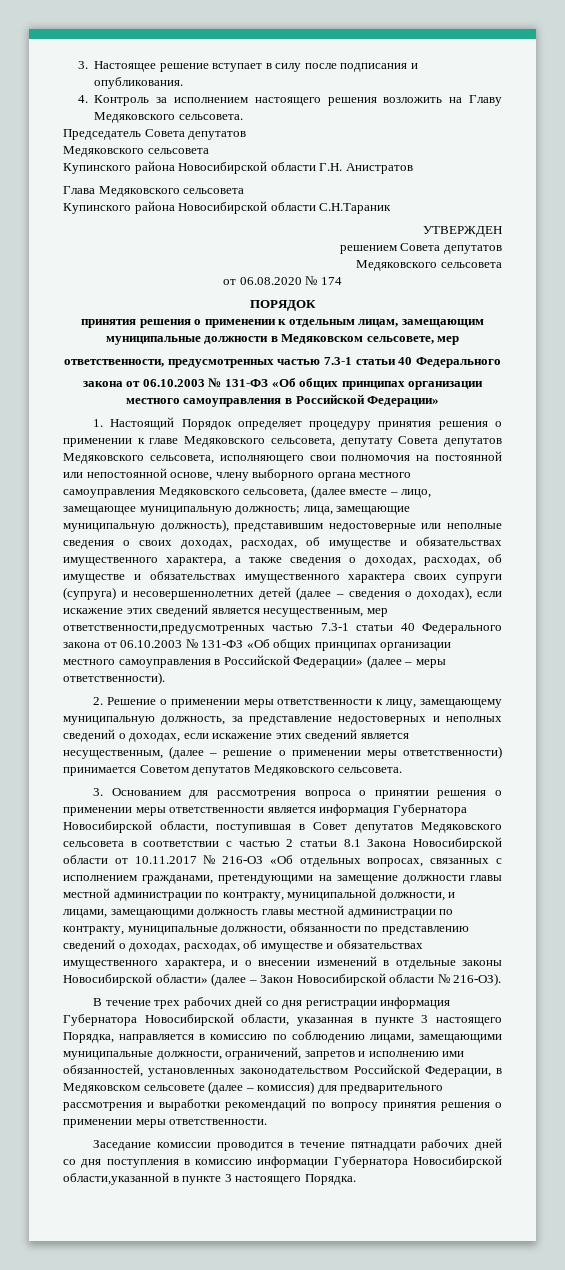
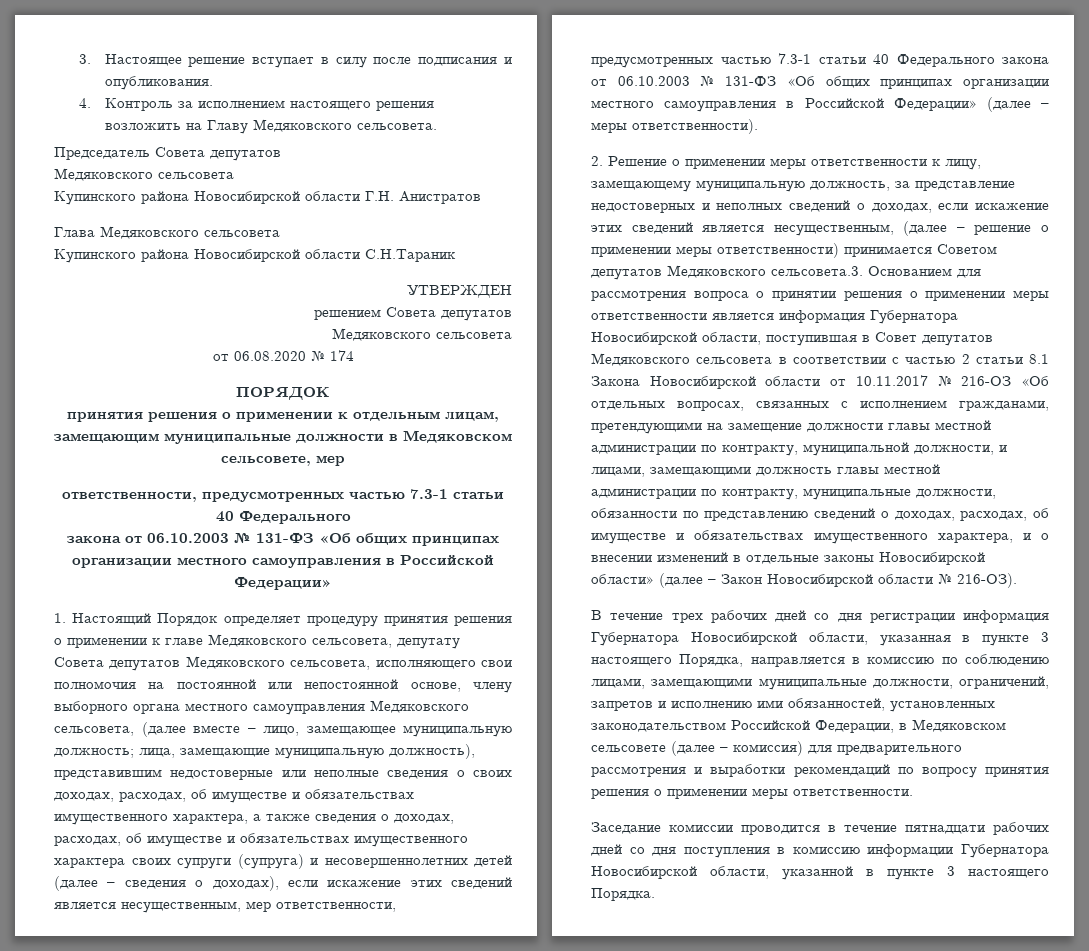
- лица, замещающие муниципальную должность), представившим недостоверные или неполные сведения о своих доходах, расходах, об имуществе и обязательствах имущественного характера, а также сведения о доходах, расходах, об имуществе и обязательствах имущественного характера своих супруги (супруга) и несовершеннолетних детей (далее – сведения о доходах), если искажение этих сведений является несущественным, мер ответственности,предусмотренных частью 7.3-1 статьи 40 Федерального закона от 06.10.2003 № 131-ФЗ «Об общих принципах организации местного самоуправления в Российской Федерации» (далее – меры ответственности).
+ лица, замещающие муниципальную должность), представившим недостоверные или неполные сведения о своих доходах, расходах, об имуществе и обязательствах имущественного характера, а также сведения о доходах, расходах, об имуществе и обязательствах имущественного характера своих супруги (супруга) и несовершеннолетних детей (далее – сведения о доходах), если искажение этих сведений является несущественным, мер ответственности, предусмотренных частью 7.3-1 статьи 40 Федерального закона от 06.10.2003 № 131-ФЗ «Об общих принципах организации местного самоуправления в Российской Федерации» (далее – меры ответственности).
- 2. Решение о применении меры ответственности к лицу, замещающему муниципальную должность, за представление недостоверных и неполных сведений о доходах, если искажение этих сведений является несущественным, (далее – решение о применении меры ответственности) принимается Советом депутатов Медяковского сельсовета.
- 3. Основанием для рассмотрения вопроса о принятии решения о применении меры ответственности является информация Губернатора Новосибирской области, поступившая в Совет депутатов Медяковского сельсовета в соответствии с частью 2 статьи 8.1 Закона Новосибирской области от 10.11.2017 № 216-ОЗ «Об отдельных вопросах, связанных с исполнением гражданами, претендующими на замещение должности главы местной администрации по контракту, муниципальной должности, и лицами, замещающими должность главы местной администрации по контракту, муниципальные должности, обязанности по представлению сведений о доходах, расходах, об имуществе и обязательствах имущественного характера, и о внесении изменений в отдельные законы Новосибирской области» (далее – Закон Новосибирской области № 216-ОЗ).
+ 2. Решение о применении меры ответственности к лицу, замещающему муниципальную должность, за представление недостоверных и неполных сведений о доходах, если искажение этих сведений является несущественным, (далее – решение о применении меры ответственности) принимается Советом депутатов Медяковского сельсовета.3. Основанием для рассмотрения вопроса о принятии решения о применении меры ответственности является информация Губернатора Новосибирской области, поступившая в Совет депутатов Медяковского сельсовета в соответствии с частью 2 статьи 8.1 Закона Новосибирской области от 10.11.2017 № 216-ОЗ «Об отдельных вопросах, связанных с исполнением гражданами, претендующими на замещение должности главы местной администрации по контракту, муниципальной должности, и лицами, замещающими должность главы местной администрации по контракту, муниципальные должности, обязанности по представлению сведений о доходах, расходах, об имуществе и обязательствах имущественного характера, и о внесении изменений в отдельные законы Новосибирской области» (далее – Закон Новосибирской области № 216-ОЗ).
- Заседание комиссии проводится в течение пятнадцати рабочих дней со дня поступления в комиссию информации Губернатора Новосибирской области,указанной в пункте 3 настоящего Порядка.
+ Заседание комиссии проводится в течение пятнадцати рабочих дней со дня поступления в комиссию информации Губернатора Новосибирской области, указанной в пункте 3 настоящего Порядка.

